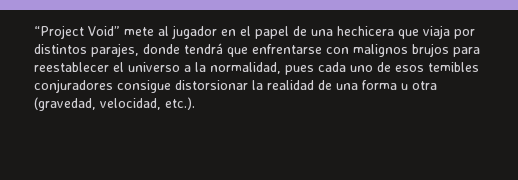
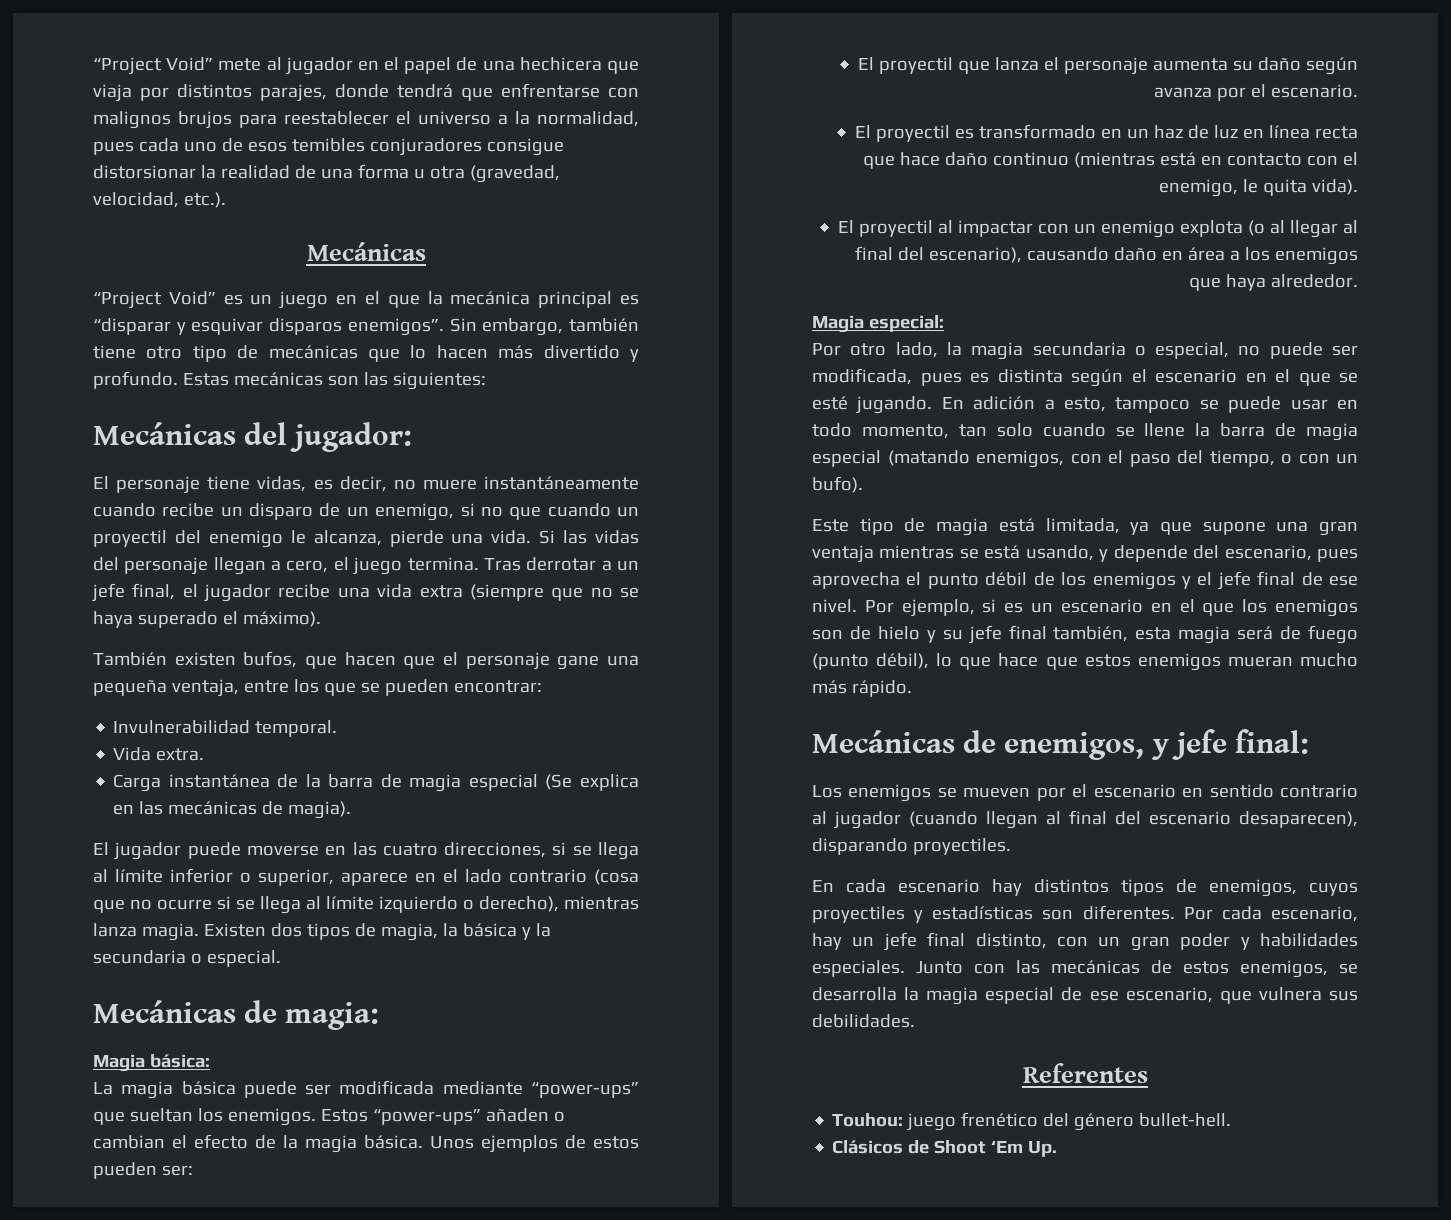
  “Project Void” mete al jugador en el papel de una hechicera que viaja por distintos parajes, donde tendrá que enfrentarse con malignos brujos para reestablecer el universo a la normalidad, pues cada uno de esos temibles conjuradores consigue distorsionar la realidad de una forma u otra (gravedad, velocidad, etc.).
+ Mecánicas
+ “Project Void” es un juego en el que la mecánica principal es “disparar y esquivar disparos enemigos”. Sin embargo, también tiene otro tipo de mecánicas que lo hacen más divertido y profundo. Estas mecánicas son las siguientes:
+ Mecánicas del jugador:
+ El personaje tiene vidas, es decir, no muere instantáneamente cuando recibe un disparo de un enemigo, si no que cuando un proyectil del enemigo le alcanza, pierde una vida. Si las vidas del personaje llegan a cero, el juego termina. Tras derrotar a un jefe final, el jugador recibe una vida extra (siempre que no se haya superado el máximo).
+ También existen bufos, que hacen que el personaje gane una pequeña ventaja, entre los que se pueden encontrar:
+ Invulnerabilidad temporal.
+ Vida extra.
+ Carga instantánea de la barra de magia especial (Se explica en las mecánicas de magia).
+ El jugador puede moverse en las cuatro direcciones, si se llega al límite inferior o superior, aparece en el lado contrario (cosa que no ocurre si se llega al límite izquierdo o derecho), mientras lanza magia. Existen dos tipos de magia, la básica y la secundaria o especial.
+ Mecánicas de magia:
+ Magia básica:
+ La magia básica puede ser modificada mediante “power-ups” que sueltan los enemigos. Estos “power-ups” añaden o cambian el efecto de la magia básica. Unos ejemplos de estos pueden ser:
+ El proyectil que lanza el personaje aumenta su daño según avanza por el escenario.
+ El proyectil es transformado en un haz de luz en línea recta que hace daño continuo (mientras está en contacto con el enemigo, le quita vida).
+ El proyectil al impactar con un enemigo explota (o al llegar al final del escenario), causando daño en área a los enemigos que haya alrededor.
+ Magia especial:
+ Por otro lado, la magia secundaria o especial, no puede ser modificada, pues es distinta según el escenario en el que se esté jugando. En adición a esto, tampoco se puede usar en todo momento, tan solo cuando se llene la barra de magia especial (matando enemigos, con el paso del tiempo, o con un bufo).
+ Este tipo de magia está limitada, ya que supone una gran ventaja mientras se está usando, y depende del escenario, pues aprovecha el punto débil de los enemigos y el jefe final de ese nivel. Por ejemplo, si es un escenario en el que los enemigos son de hielo y su jefe final también, esta magia será de fuego (punto débil), lo que hace que estos enemigos mueran mucho más rápido.
+ Mecánicas de enemigos, y jefe final:
+ Los enemigos se mueven por el escenario en sentido contrario al jugador (cuando llegan al final del escenario desaparecen), disparando proyectiles.
+ En cada escenario hay distintos tipos de enemigos, cuyos proyectiles y estadísticas son diferentes. Por cada escenario, hay un jefe final distinto, con un gran poder y habilidades especiales. Junto con las mecánicas de estos enemigos, se desarrolla la magia especial de ese escenario, que vulnera sus debilidades.
+ Referentes
+ Touhou: juego frenético del género bullet-hell.
+ Clásicos de Shoot ‘Em Up.

